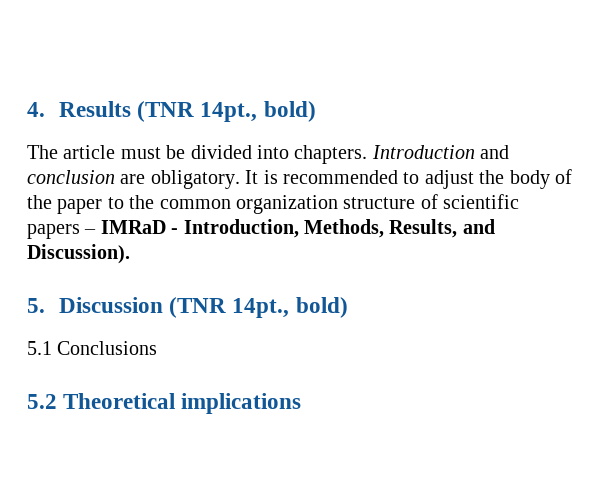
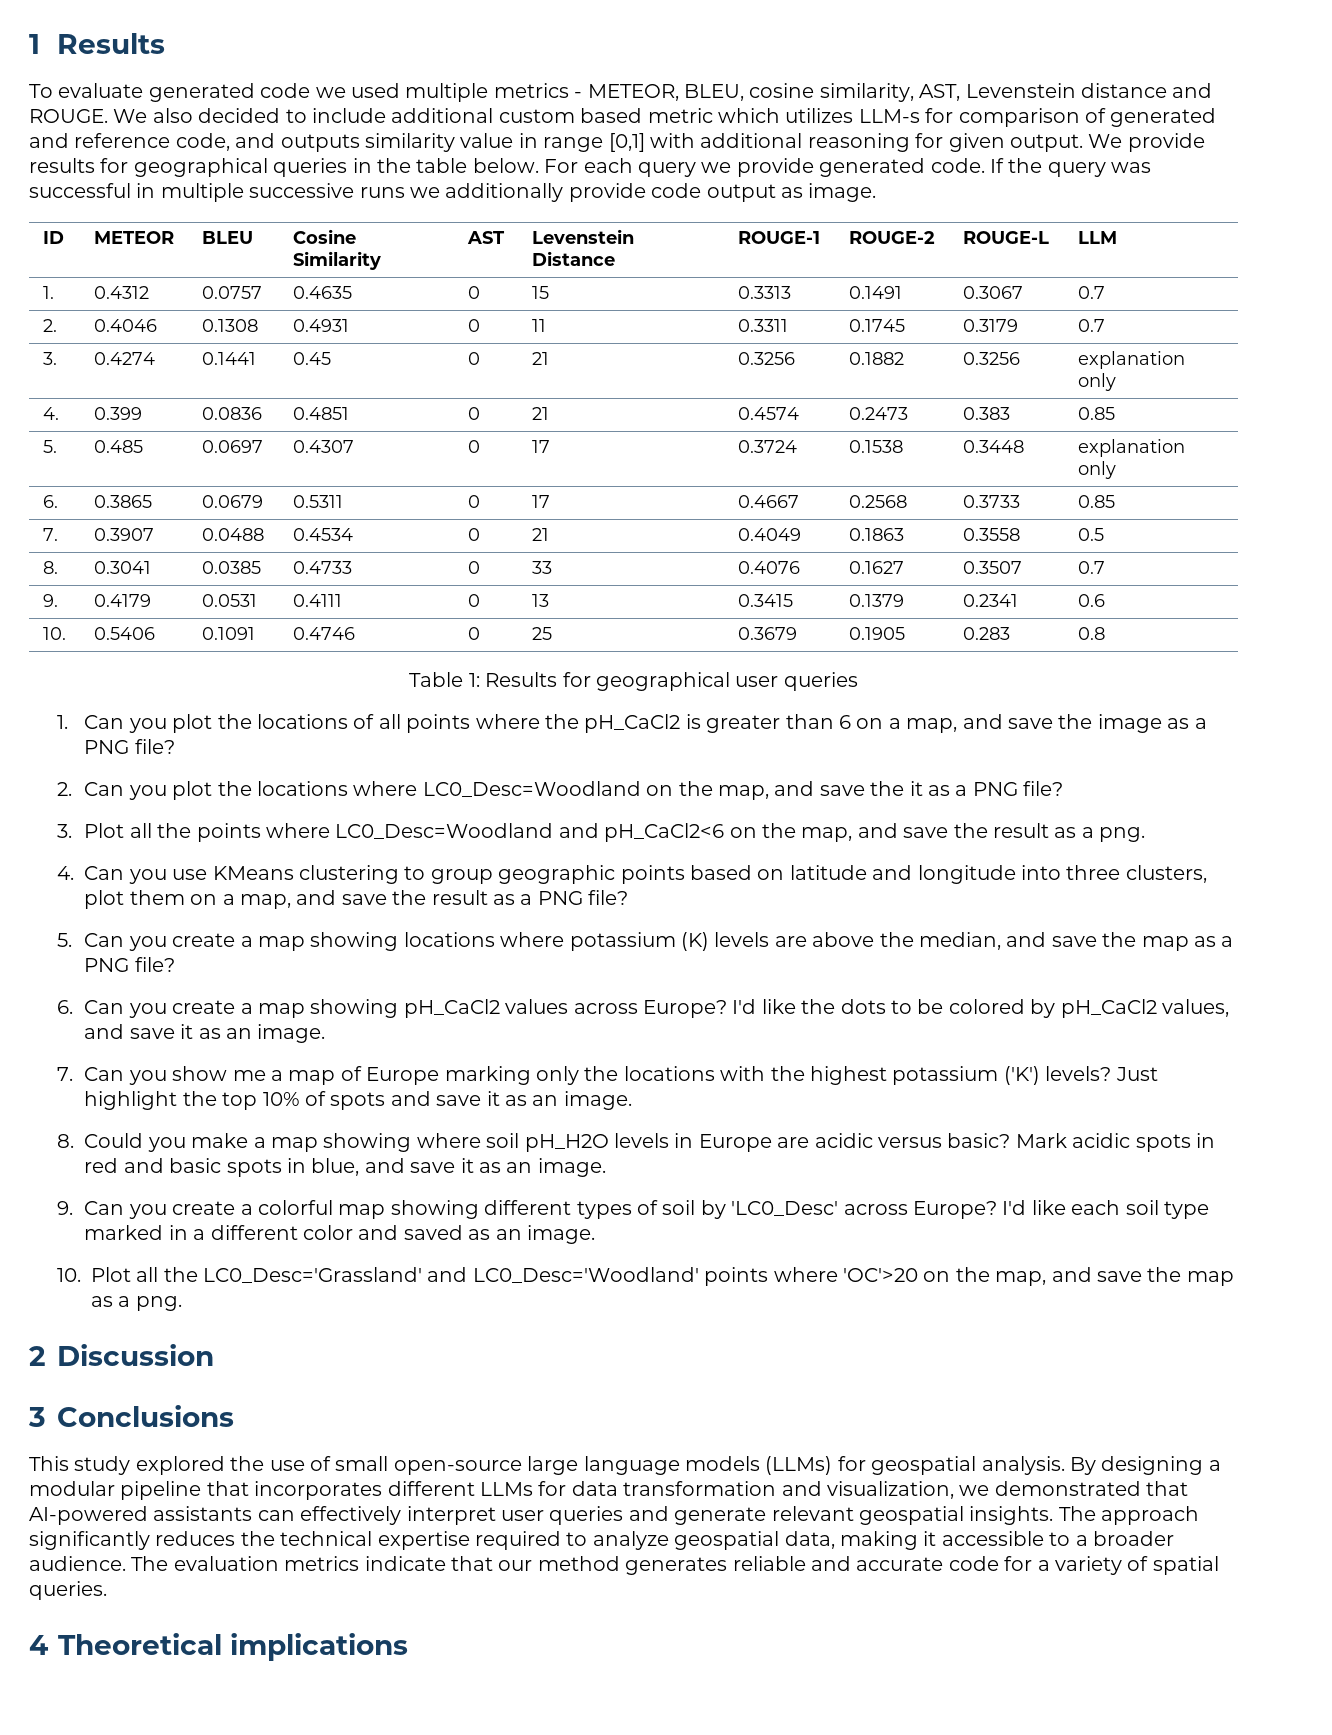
- 4. Results (TNR 14pt., bold)
- The article must be divided into chapters. Introduction and conclusion are obligatory. It is recommended to adjust the body of the paper to the common organization structure of scientific papers – IMRaD - Introduction, Methods, Results, and Discussion).
- 5. Discussion (TNR 14pt., bold)
- 5.1 Conclusions
- 5.2 Theoretical implications
+ 1 Results
+ To evaluate generated code we used multiple metrics - METEOR, BLEU, cosine similarity, AST, Levenstein distance and ROUGE. We also decided to include additional custom based metric which utilizes LLM-s for comparison of generated and reference code, and outputs similarity value in range [0,1] with additional reasoning for given output. We provide results for geographical queries in the table below. For each query we provide generated code. If the query was successful in multiple successive runs we additionally provide code output as image.
+ ID | METEOR | BLEU | Cosine Similarity | AST | Levenstein Distance | ROUGE-1 | ROUGE-2 | ROUGE-L | LLM
+ 1. | 0.4312 | 0.0757 | 0.4635 | 0 | 15 | 0.3313 | 0.1491 | 0.3067 | 0.7
+ 2. | 0.4046 | 0.1308 | 0.4931 | 0 | 11 | 0.3311 | 0.1745 | 0.3179 | 0.7
+ 3. | 0.4274 | 0.1441 | 0.45 | 0 | 21 | 0.3256 | 0.1882 | 0.3256 | explanation only
+ 4. | 0.399 | 0.0836 | 0.4851 | 0 | 21 | 0.4574 | 0.2473 | 0.383 | 0.85
+ 5. | 0.485 | 0.0697 | 0.4307 | 0 | 17 | 0.3724 | 0.1538 | 0.3448 | explanation only
+ 6. | 0.3865 | 0.0679 | 0.5311 | 0 | 17 | 0.4667 | 0.2568 | 0.3733 | 0.85
+ 7. | 0.3907 | 0.0488 | 0.4534 | 0 | 21 | 0.4049 | 0.1863 | 0.3558 | 0.5
+ 8. | 0.3041 | 0.0385 | 0.4733 | 0 | 33 | 0.4076 | 0.1627 | 0.3507 | 0.7
+ 9. | 0.4179 | 0.0531 | 0.4111 | 0 | 13 | 0.3415 | 0.1379 | 0.2341 | 0.6
+ 10. | 0.5406 | 0.1091 | 0.4746 | 0 | 25 | 0.3679 | 0.1905 | 0.283 | 0.8
+ Table 1: Results for geographical user queries
+ 1. Can you plot the locations of all points where the pH_CaCl2 is greater than 6 on a map, and save the image as a PNG file?
+ 2. Can you plot the locations where LC0_Desc=Woodland on the map, and save the it as a PNG file?
+ 3. Plot all the points where LC0_Desc=Woodland and pH_CaCl2<6 on the map, and save the result as a png.
+ 4. Can you use KMeans clustering to group geographic points based on latitude and longitude into three clusters, plot them on a map, and save the result as a PNG file?
+ 5. Can you create a map showing locations where potassium (K) levels are above the median, and save the map as a PNG file?
+ 6. Can you create a map showing pH_CaCl2 values across Europe? I'd like the dots to be colored by pH_CaCl2 values, and save it as an image.
+ 7. Can you show me a map of Europe marking only the locations with the highest potassium ('K') levels? Just highlight the top 10% of spots and save it as an image.
+ 8. Could you make a map showing where soil pH_H2O levels in Europe are acidic versus basic? Mark acidic spots in red and basic spots in blue, and save it as an image.
+ 9. Can you create a colorful map showing different types of soil by 'LC0_Desc' across Europe? I'd like each soil type marked in a different color and saved as an image.
+ 10. Plot all the LC0_Desc='Grassland' and LC0_Desc='Woodland' points where 'OC'>20 on the map, and save the map as a png.
+ 2 Discussion
+ 3 Conclusions
+ This study explored the use of small open-source large language models (LLMs) for geospatial analysis. By designing a modular pipeline that incorporates different LLMs for data transformation and visualization, we demonstrated that AI-powered assistants can effectively interpret user queries and generate relevant geospatial insights. The approach significantly reduces the technical expertise required to analyze geospatial data, making it accessible to a broader audience. The evaluation metrics indicate that our method generates reliable and accurate code for a variety of spatial queries.
+ 4 Theoretical implications

